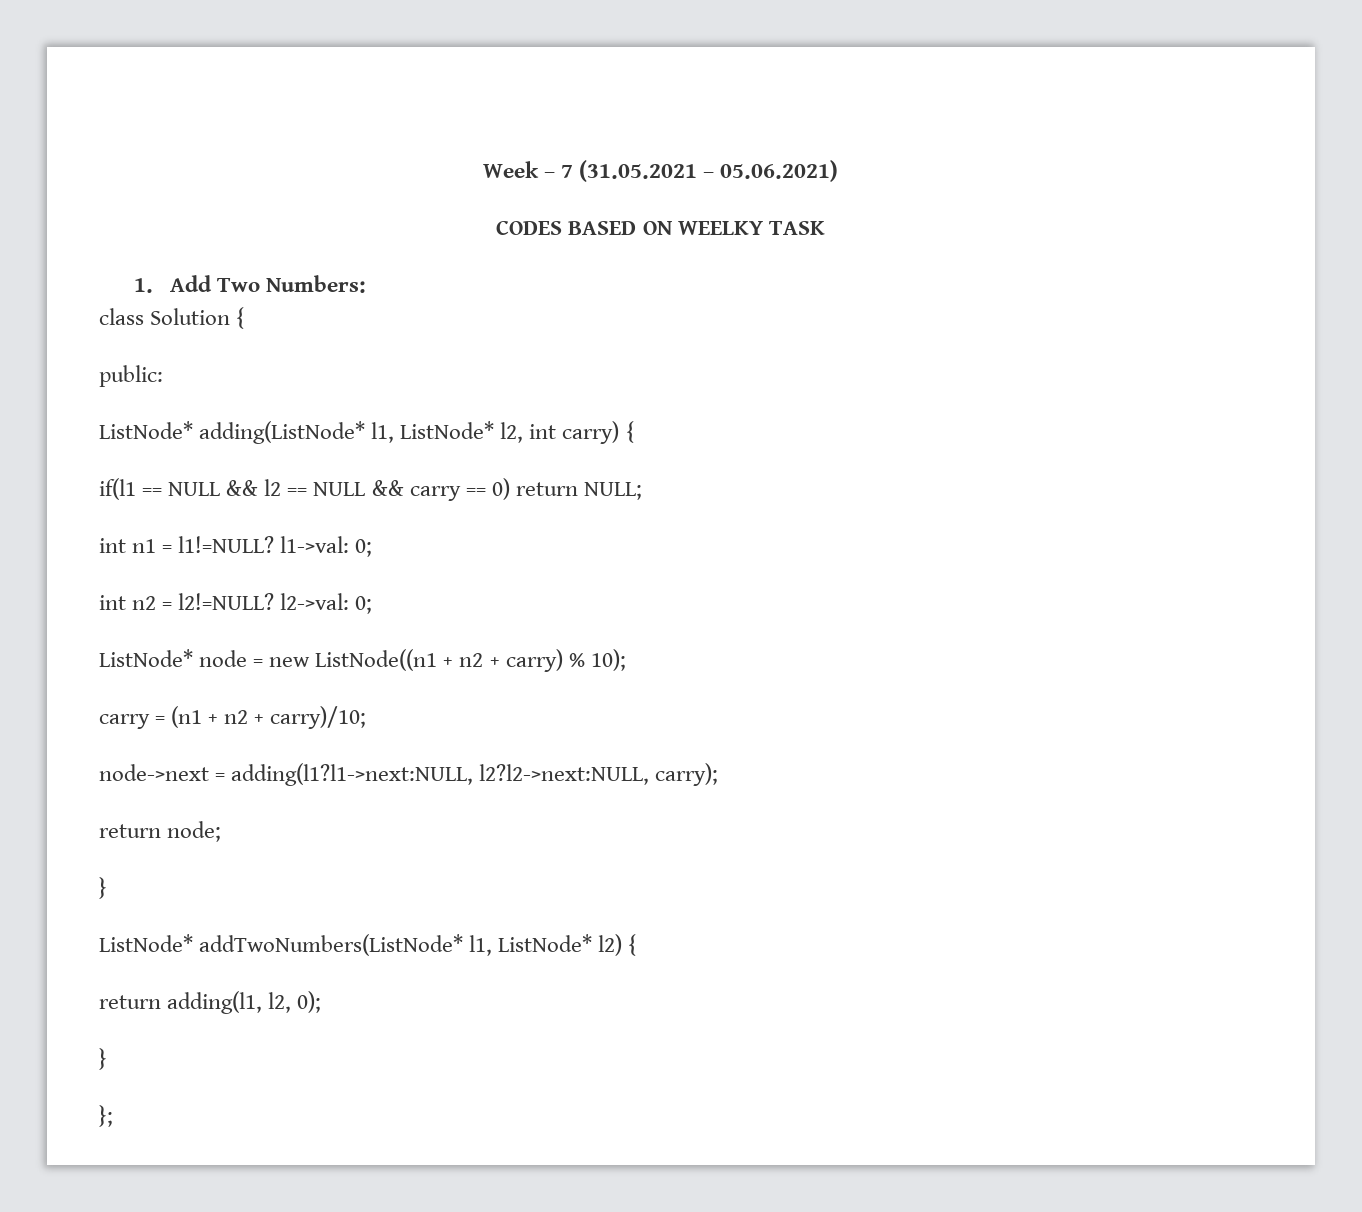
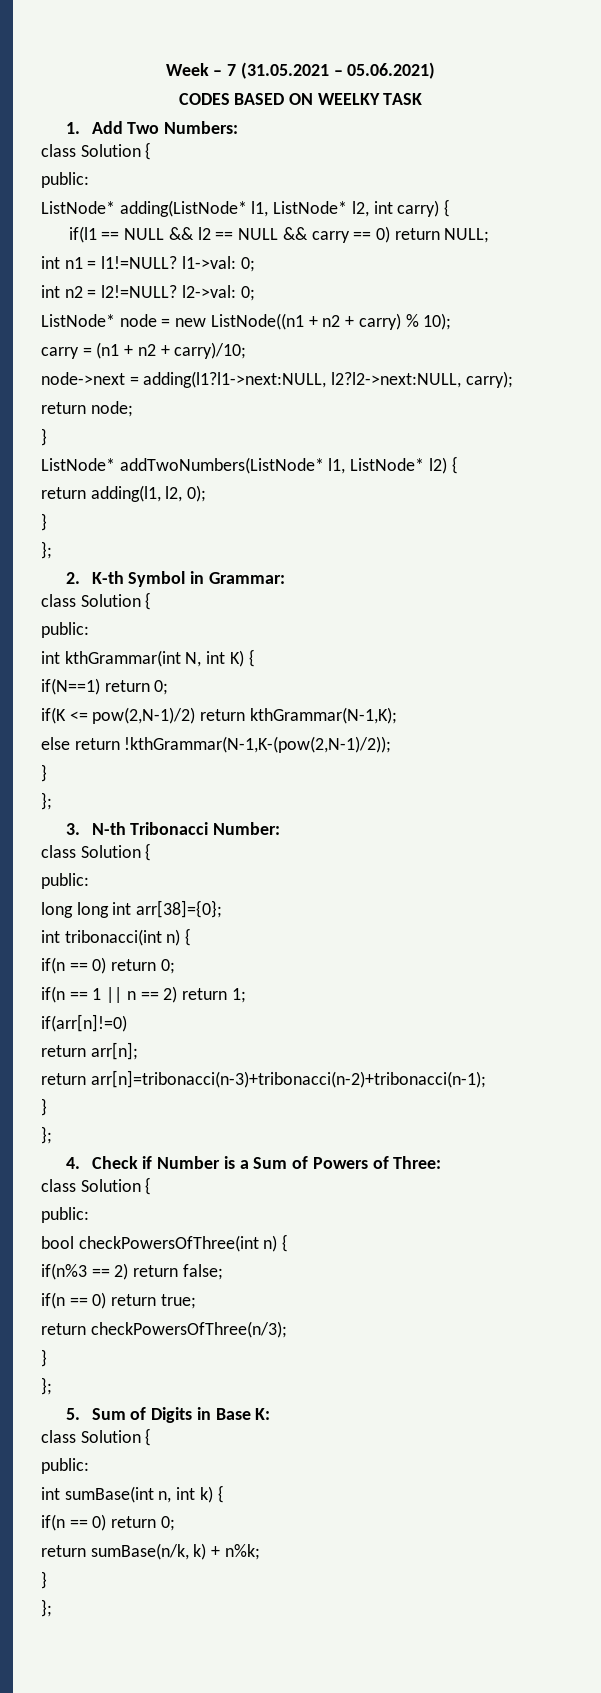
+ 2. K-th Symbol in Grammar:
+ class Solution {
+ public:
+ int kthGrammar(int N, int K) {
+ if(N==1) return 0;
+ if(K <= pow(2,N-1)/2) return kthGrammar(N-1,K);
+ else return !kthGrammar(N-1,K-(pow(2,N-1)/2));
+ }
+ };
+ 3. N-th Tribonacci Number:
+ class Solution {
+ public:
+ long long int arr[38]={0};
+ int tribonacci(int n) {
+ if(n == 0) return 0;
+ if(n == 1 || n == 2) return 1;
+ if(arr[n]!=0)
+ return arr[n];
+ return arr[n]=tribonacci(n-3)+tribonacci(n-2)+tribonacci(n-1);
+ }
+ };
+ 4. Check if Number is a Sum of Powers of Three:
+ class Solution {
+ public:
+ bool checkPowersOfThree(int n) {
+ if(n%3 == 2) return false;
+ if(n == 0) return true;
+ return checkPowersOfThree(n/3);
+ }
+ };
+ 5. Sum of Digits in Base K:
+ class Solution {
+ public:
+ int sumBase(int n, int k) {
+ if(n == 0) return 0;
+ return sumBase(n/k, k) + n%k;
+ }
+ };

